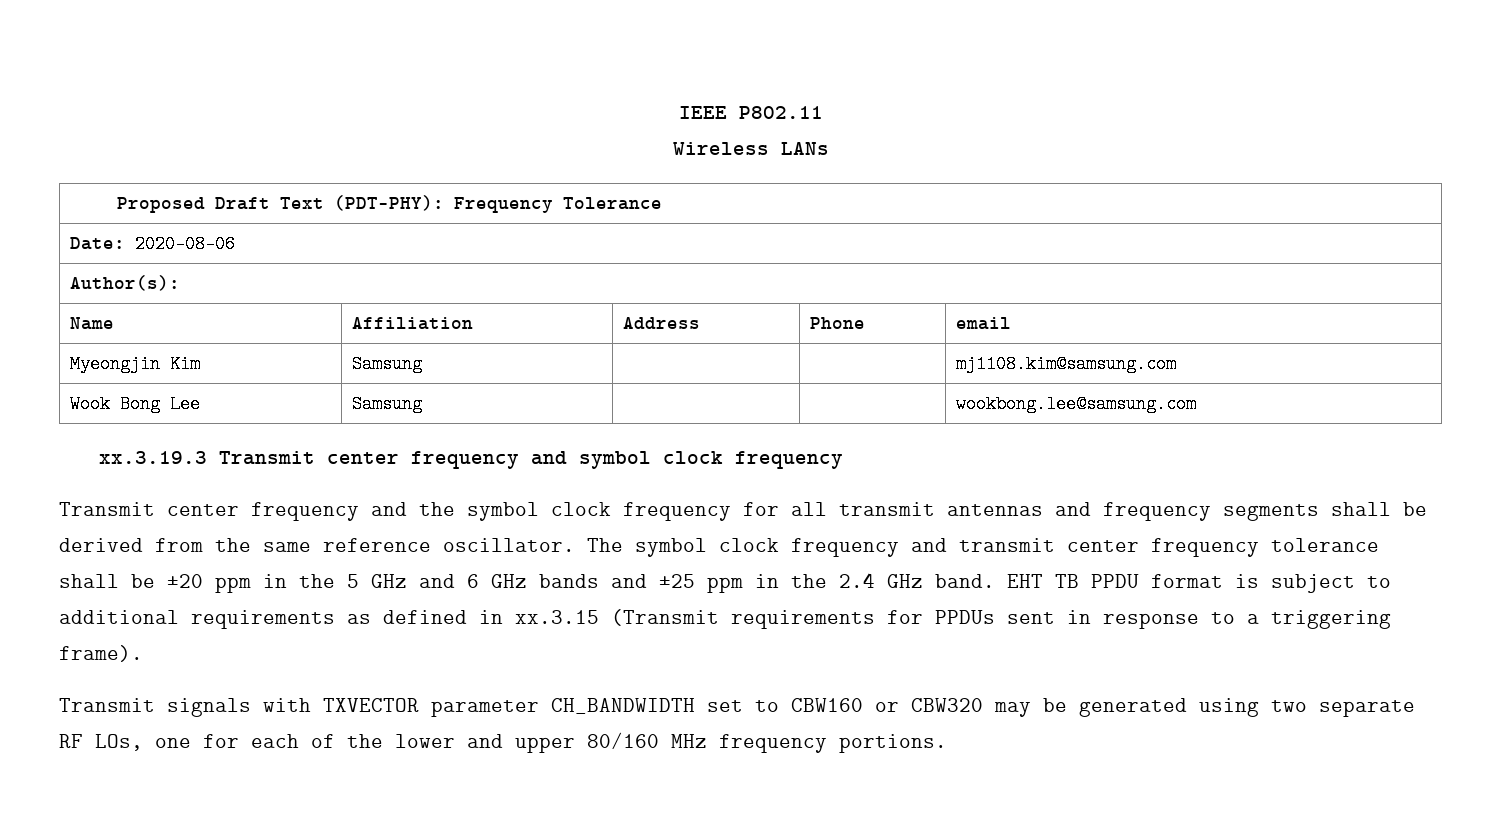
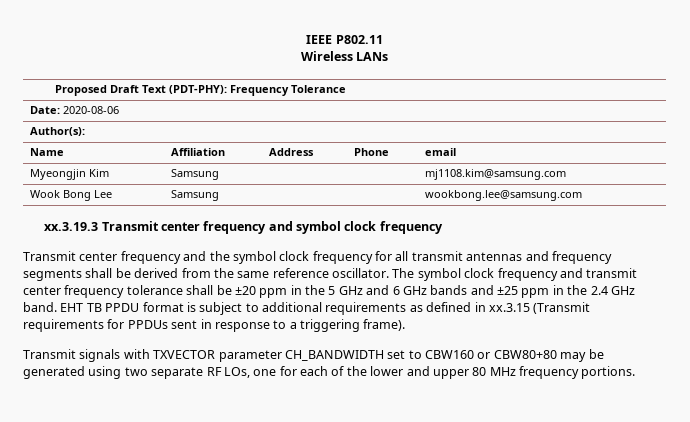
- Transmit signals with TXVECTOR parameter CH_BANDWIDTH set to CBW160 or CBW320 may be generated using two separate RF LOs, one for each of the lower and upper 80/160 MHz frequency portions.
+ Transmit signals with TXVECTOR parameter CH_BANDWIDTH set to CBW160 or CBW80+80 may be generated using two separate RF LOs, one for each of the lower and upper 80 MHz frequency portions.

